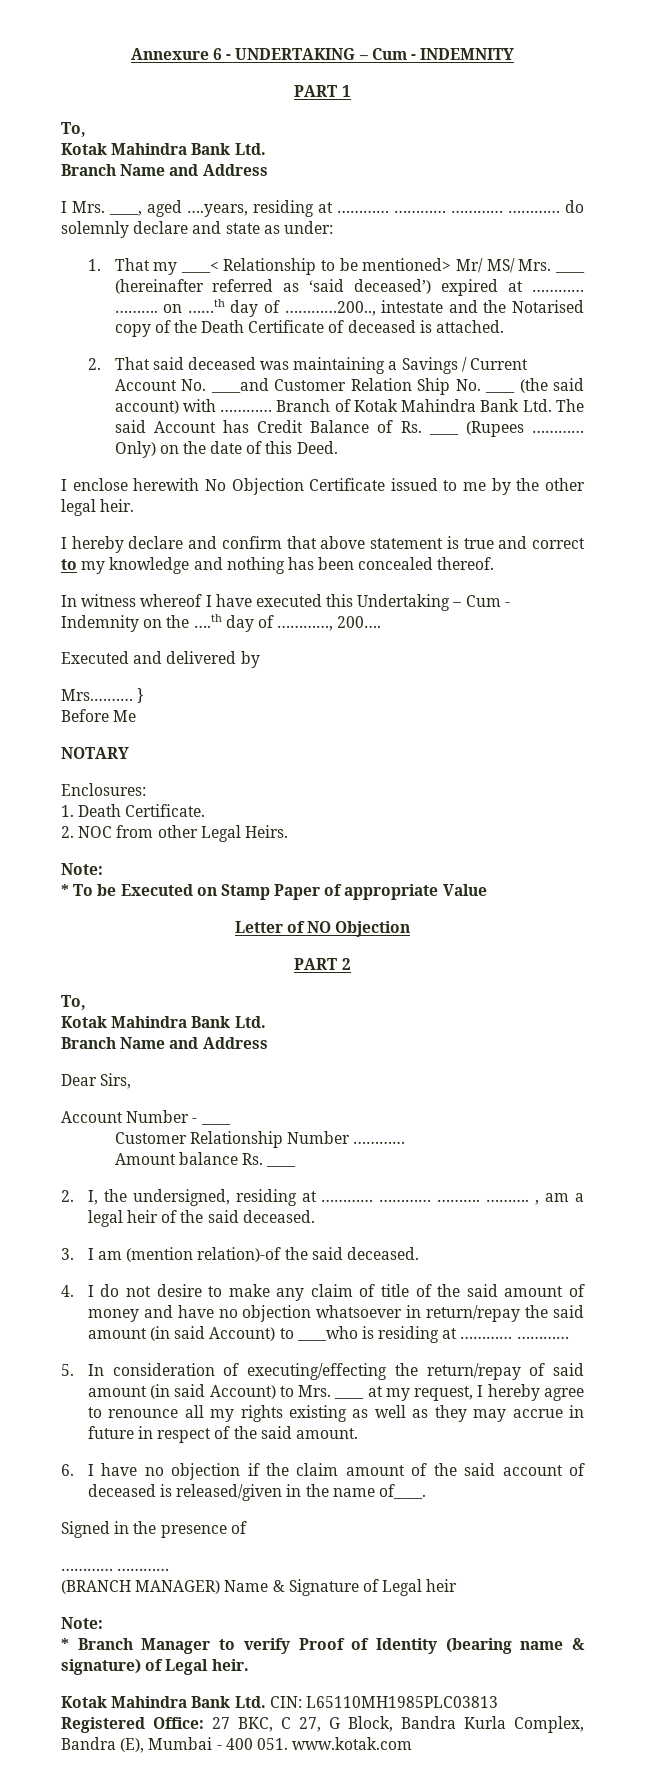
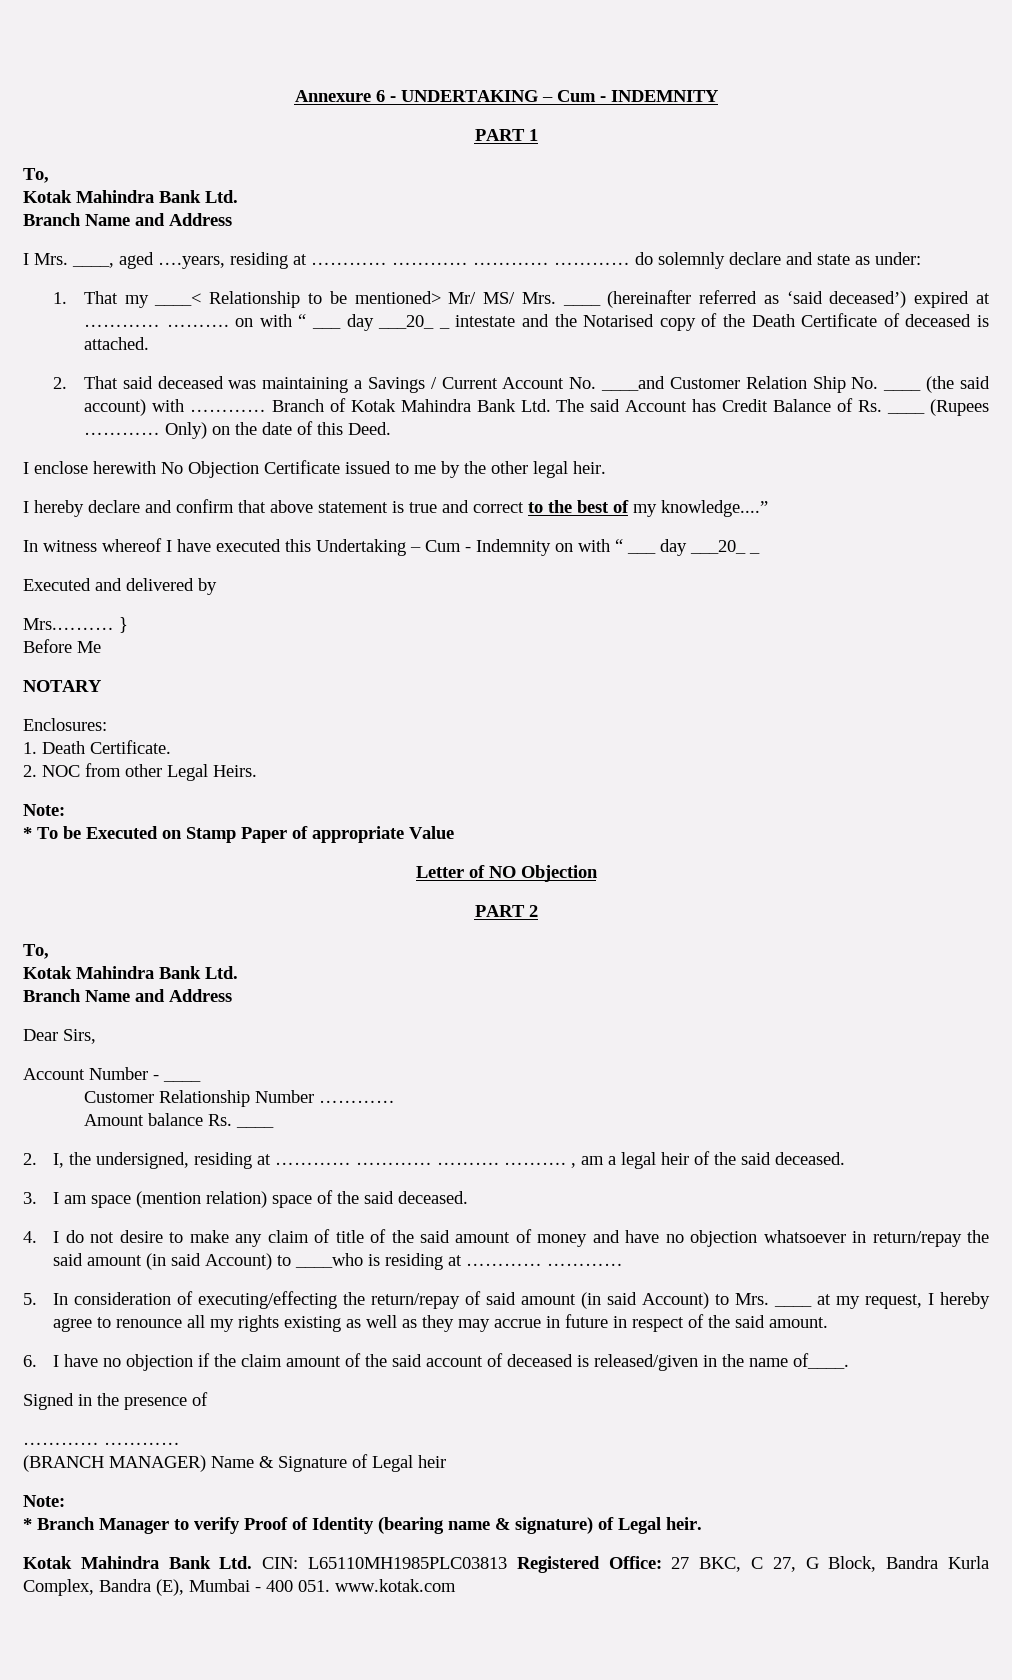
- ………. on ……th day of …………200.., intestate and the Notarised copy of the Death Certificate of deceased is attached.
+ ………. on with “ ___ day ___20_ _ intestate and the Notarised copy of the Death Certificate of deceased is attached.
- I hereby declare and confirm that above statement is true and correct to my knowledge and nothing has been concealed thereof.
+ I hereby declare and confirm that above statement is true and correct to the best of my knowledge....”
- In witness whereof I have executed this Undertaking – Cum - Indemnity on the ….th day of …………, 200….
+ In witness whereof I have executed this Undertaking – Cum - Indemnity on with “ ___ day ___20_ _
- 3. I am (mention relation)-of the said deceased.
+ 3. I am space (mention relation) space of the said deceased.

